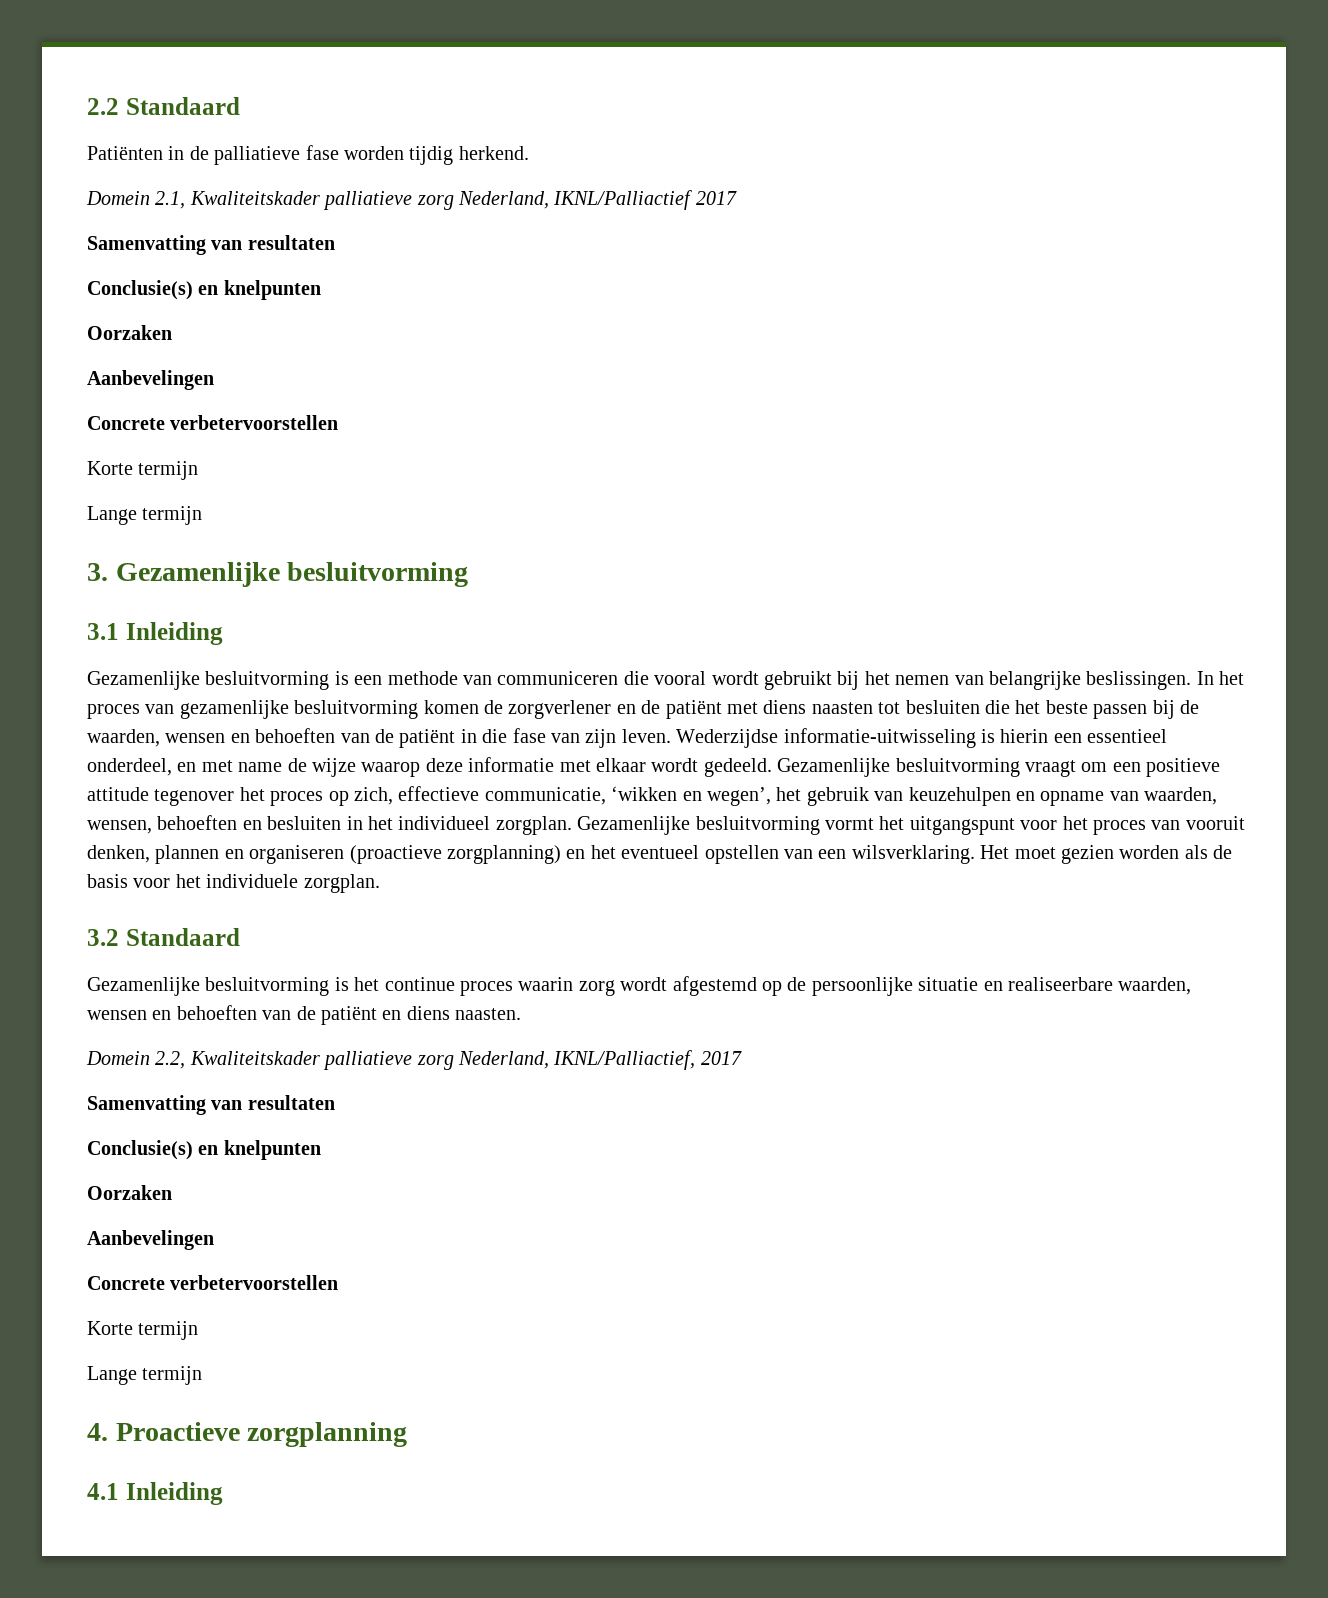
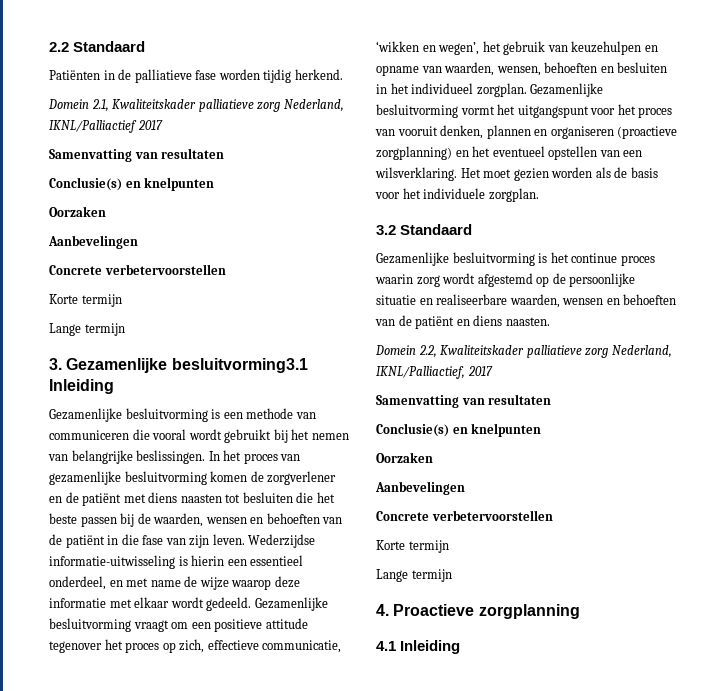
- 3. Gezamenlijke besluitvorming
- 3.1 Inleiding
+ 3. Gezamenlijke besluitvorming3.1 Inleiding

